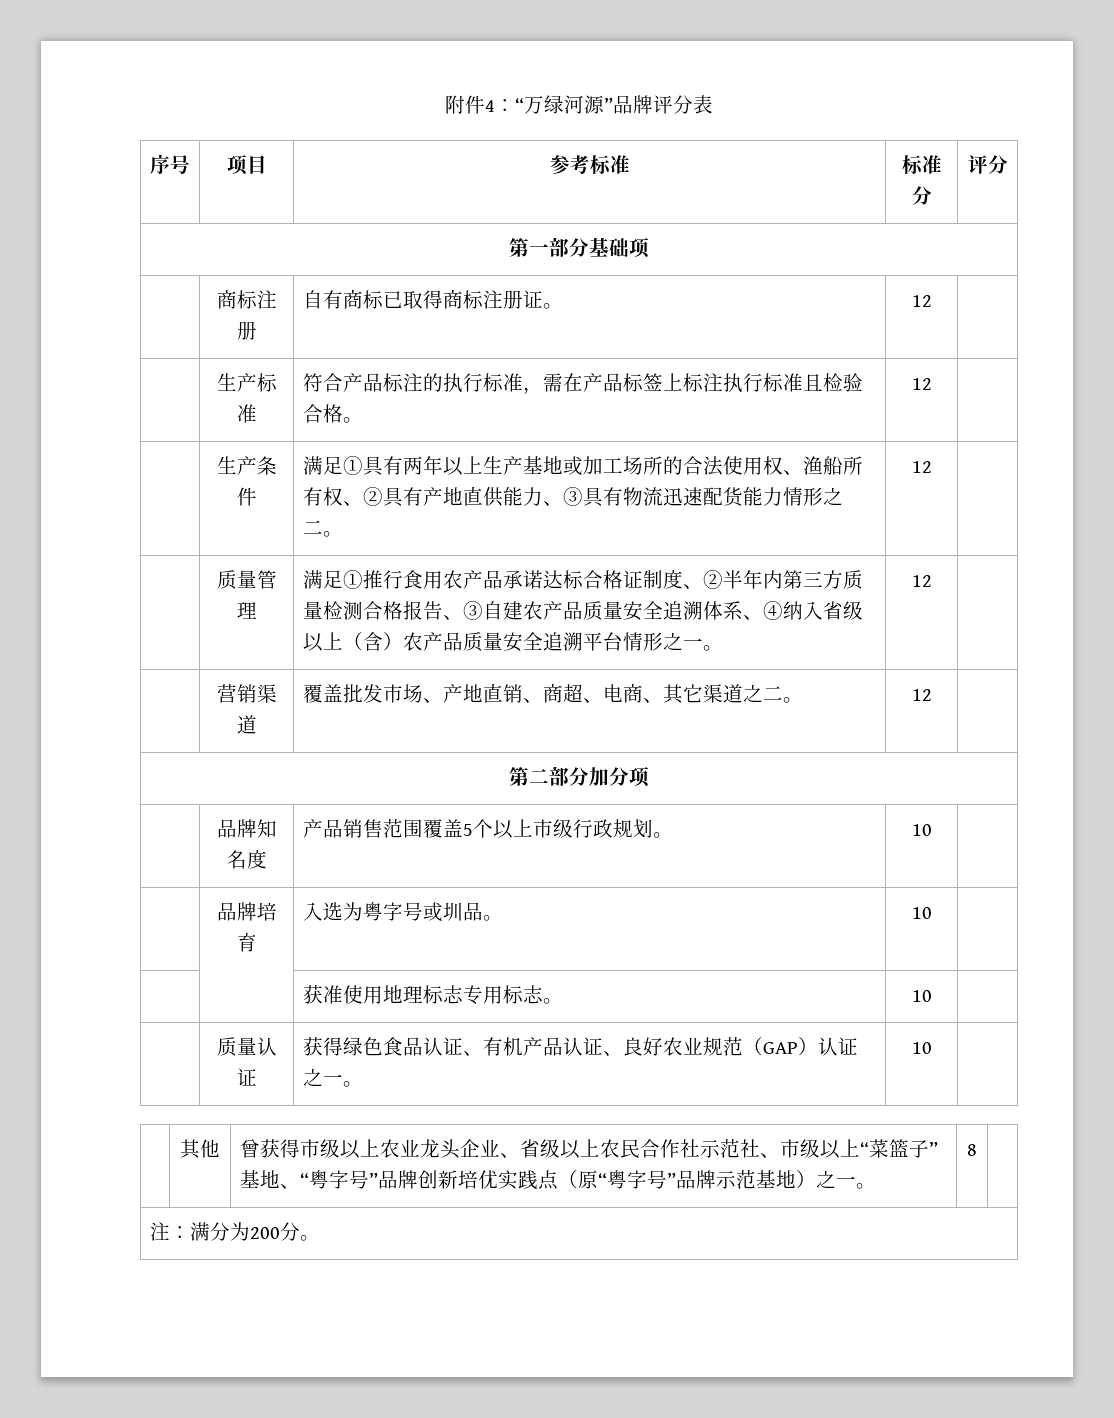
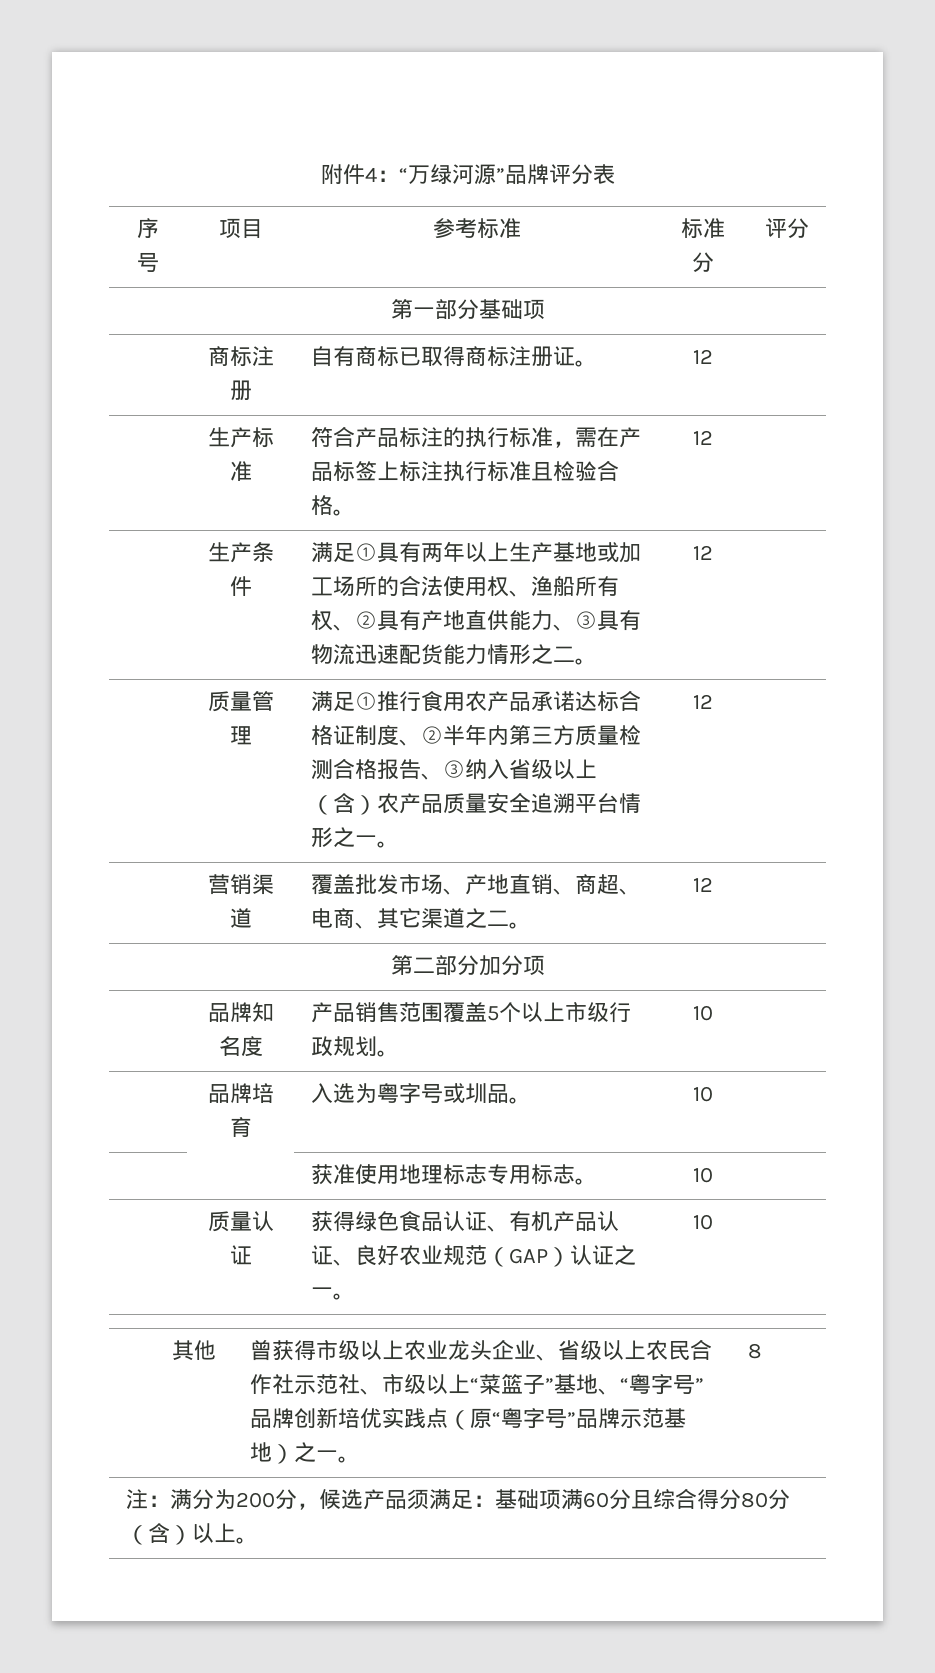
- 满足①推行食用农产品承诺达标合格证制度、②半年内第三方质量检测合格报告、③自建农产品质量安全追溯体系、④纳入省级以上（含）农产品质量安全追溯平台情形之一。
+ 满足①推行食用农产品承诺达标合格证制度、②半年内第三方质量检测合格报告、③纳入省级以上（含）农产品质量安全追溯平台情形之一。
- 注：满分为200分。
+ 注：满分为200分，候选产品须满足：基础项满60分且综合得分80分（含）以上。

